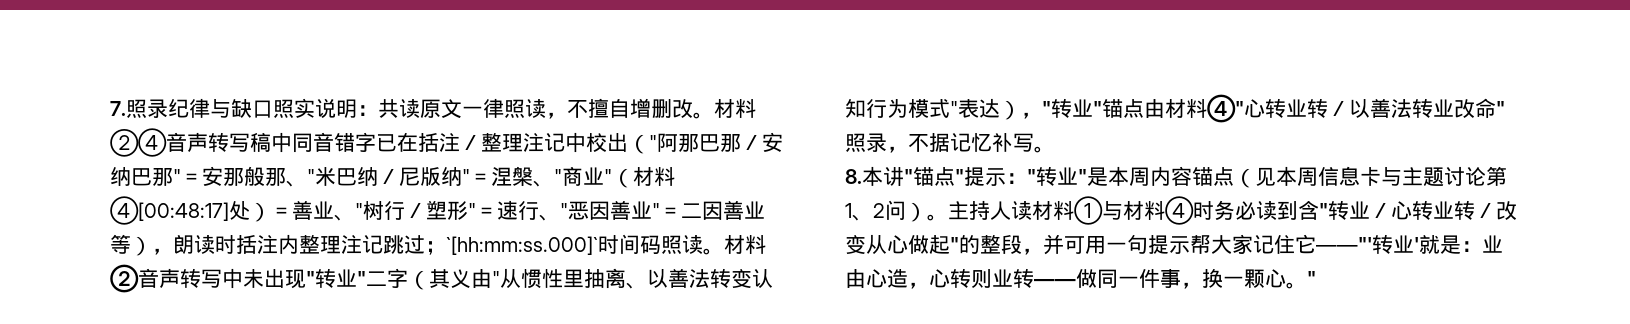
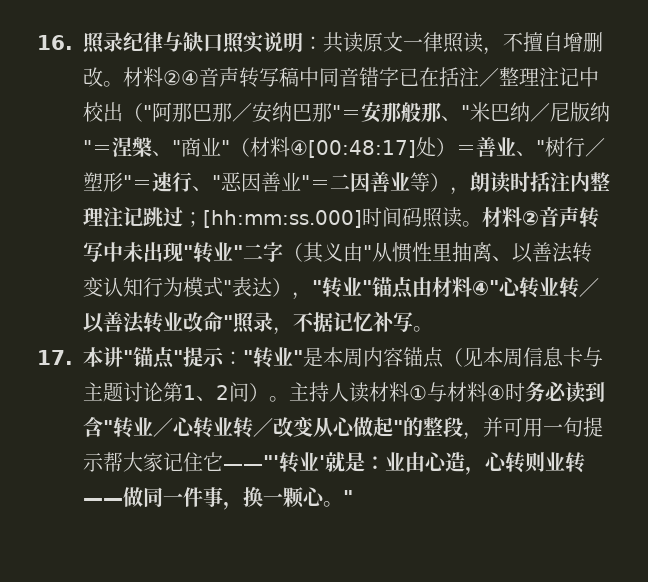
- 7.照录纪律与缺口照实说明：共读原文一律照读，不擅自增删改。
+ 16.照录纪律与缺口照实说明：共读原文一律照读，不擅自增删改。
- `[hh:mm:ss.000]`时间码照读。
+ [hh:mm:ss.000]时间码照读。
- 8.本讲"锚点"提示："转业"是本周内容锚点（见本周信息卡与主题讨论第1、2问）。
+ 17.本讲"锚点"提示："转业"是本周内容锚点（见本周信息卡与主题讨论第1、2问）。

